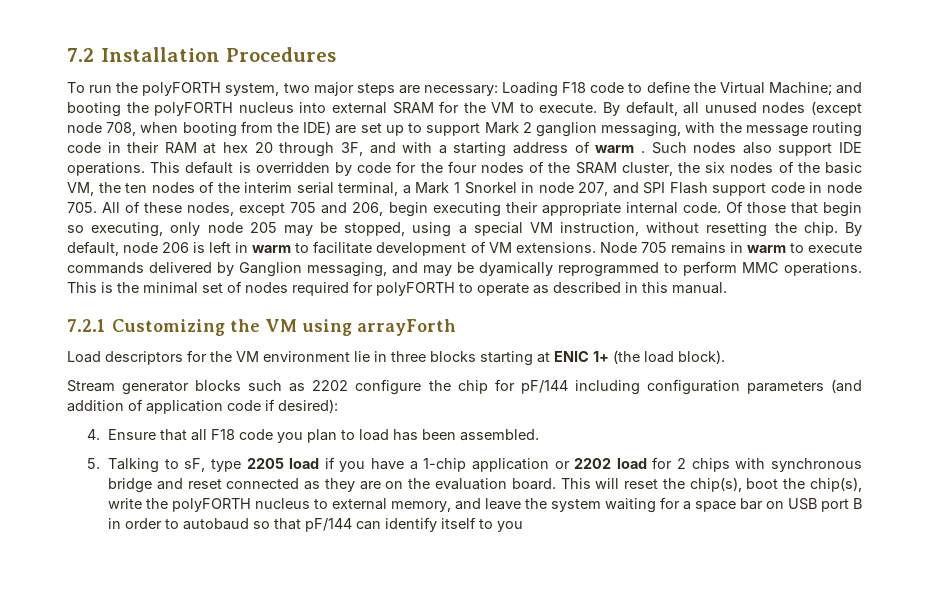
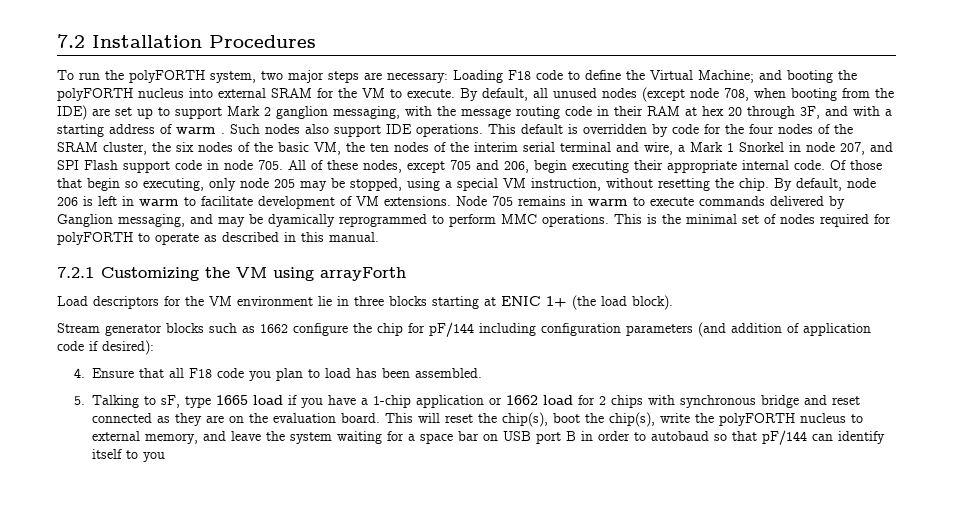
- This default is overridden by code for the four nodes of the SRAM cluster, the six nodes of the basic VM, the ten nodes of the interim serial terminal, a Mark 1 Snorkel in node 207, and SPI Flash support code in node 705. All of these nodes, except 705 and 206, begin executing their appropriate internal code.
+ This default is overridden by code for the four nodes of the SRAM cluster, the six nodes of the basic VM, the ten nodes of the interim serial terminal and wire, a Mark 1 Snorkel in node 207, and SPI Flash support code in node 705. All of these nodes, except 705 and 206, begin executing their appropriate internal code.
- Stream generator blocks such as 2202 configure the chip for pF/144 including configuration parameters (and addition of application code if desired):
+ Stream generator blocks such as 1662 configure the chip for pF/144 including configuration parameters (and addition of application code if desired):
- 5. Talking to sF, type 2205 load if you have a 1-chip application or 2202 load for 2 chips with synchronous bridge and reset connected as they are on the evaluation board.
+ 5. Talking to sF, type 1665 load if you have a 1-chip application or 1662 load for 2 chips with synchronous bridge and reset connected as they are on the evaluation board.

